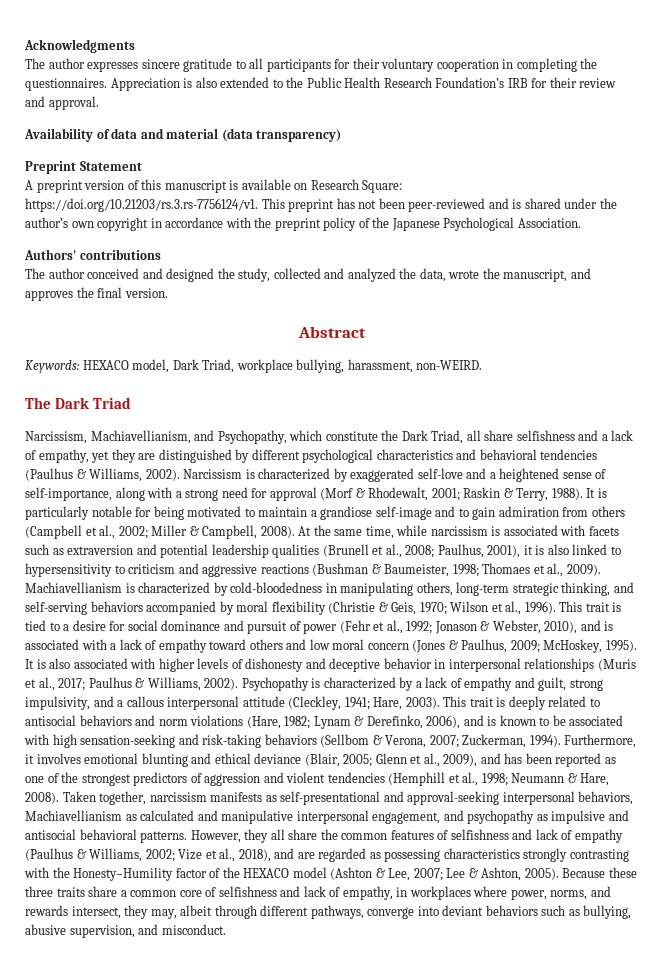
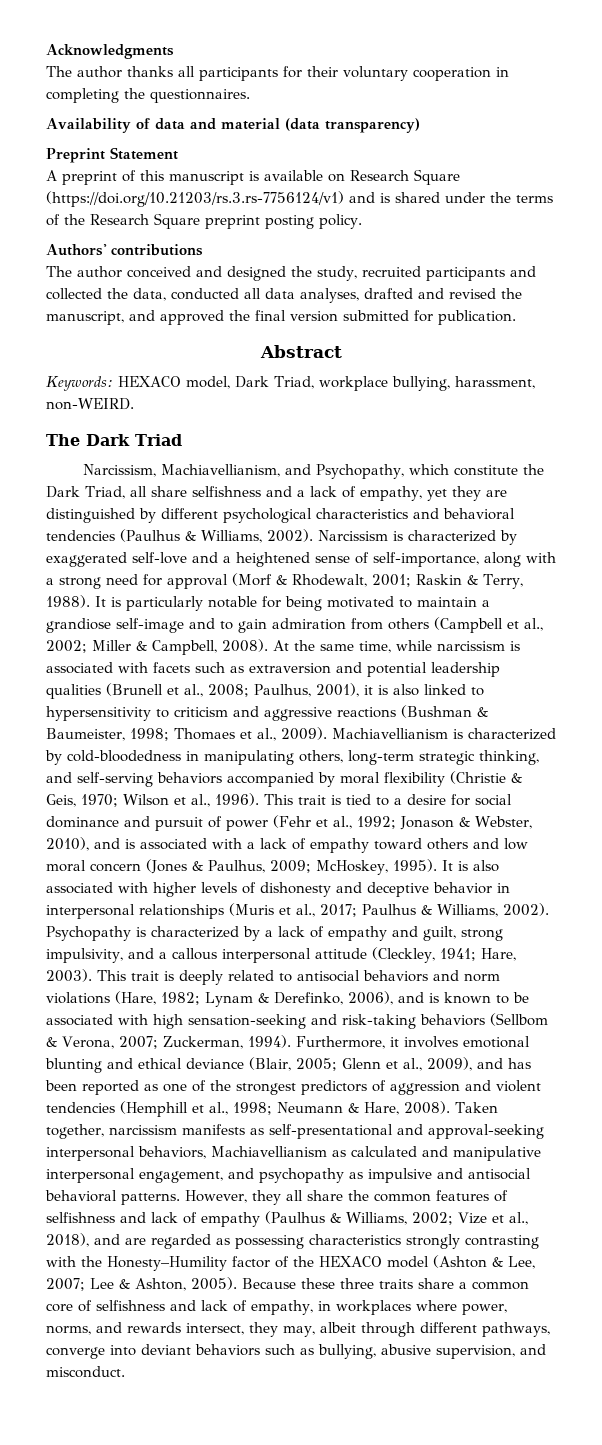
- The author expresses sincere gratitude to all participants for their voluntary cooperation in completing the questionnaires. Appreciation is also extended to the Public Health Research Foundation’s IRB for their review and approval.
+ The author thanks all participants for their voluntary cooperation in completing the questionnaires.
- A preprint version of this manuscript is available on Research Square: https://doi.org/10.21203/rs.3.rs-7756124/v1. This preprint has not been peer-reviewed and is shared under the author’s own copyright in accordance with the preprint policy of the Japanese Psychological Association.
+ A preprint of this manuscript is available on Research Square (https://doi.org/10.21203/rs.3.rs-7756124/v1) and is shared under the terms of the Research Square preprint posting policy.
- The author conceived and designed the study, collected and analyzed the data, wrote the manuscript, and approves the final version.
+ The author conceived and designed the study, recruited participants and collected the data, conducted all data analyses, drafted and revised the manuscript, and approved the final version submitted for publication.

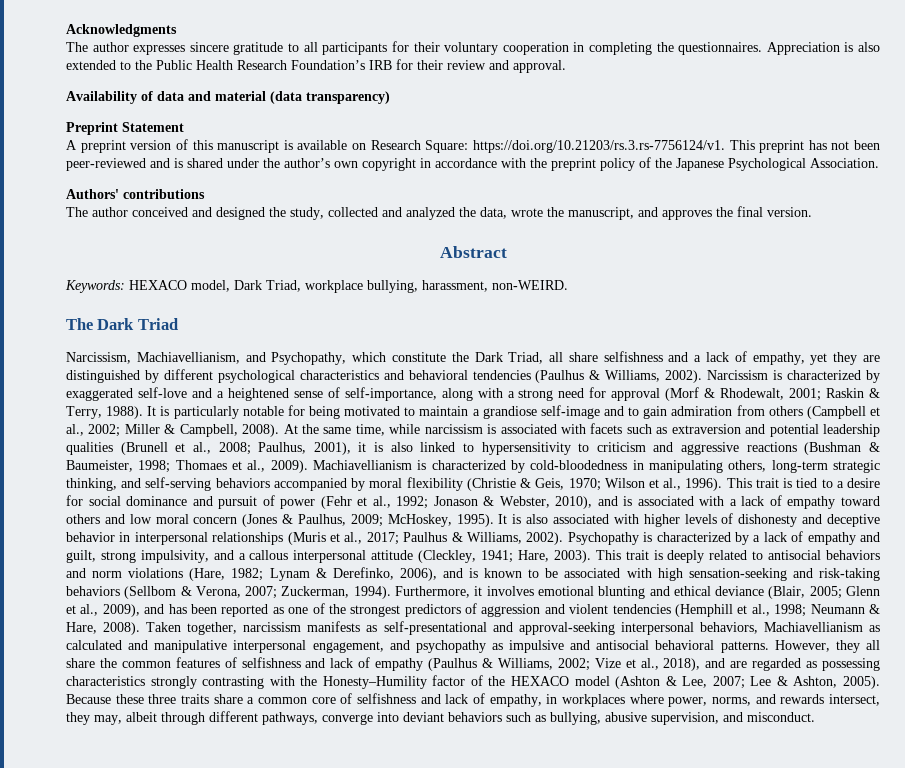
- The author thanks all participants for their voluntary cooperation in completing the questionnaires.
+ The author expresses sincere gratitude to all participants for their voluntary cooperation in completing the questionnaires. Appreciation is also extended to the Public Health Research Foundation’s IRB for their review and approval.
- A preprint of this manuscript is available on Research Square (https://doi.org/10.21203/rs.3.rs-7756124/v1) and is shared under the terms of the Research Square preprint posting policy.
+ A preprint version of this manuscript is available on Research Square: https://doi.org/10.21203/rs.3.rs-7756124/v1. This preprint has not been peer-reviewed and is shared under the author’s own copyright in accordance with the preprint policy of the Japanese Psychological Association.
- The author conceived and designed the study, recruited participants and collected the data, conducted all data analyses, drafted and revised the manuscript, and approved the final version submitted for publication.
+ The author conceived and designed the study, collected and analyzed the data, wrote the manuscript, and approves the final version.

